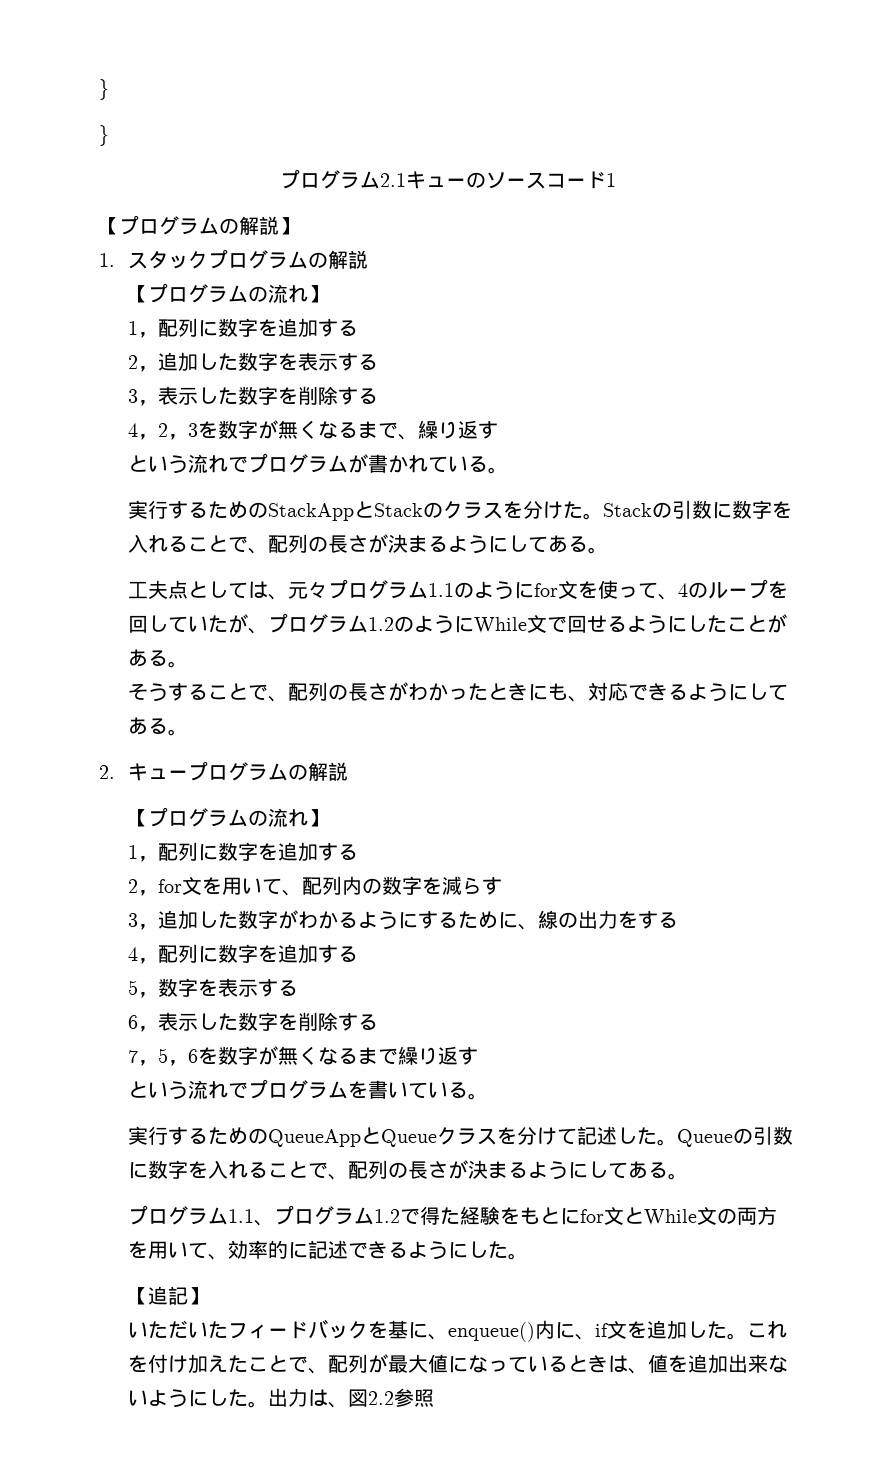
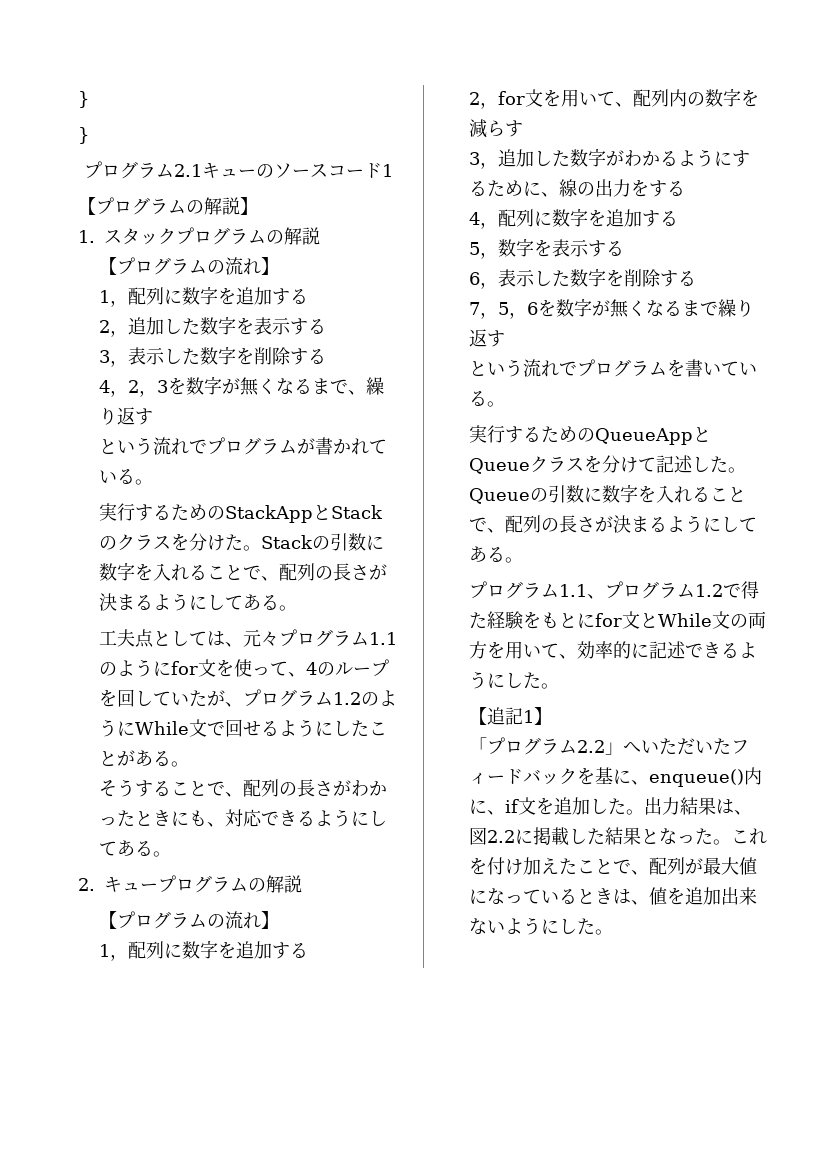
- 【追記】
- いただいたフィードバックを基に、enqueue()内に、if文を追加した。
+ 【追記1】
+ 「プログラム2.2」へいただいたフィードバックを基に、enqueue()内に、if文を追加した。
+ 出力結果は、図2.2に掲載した結果となった。
- 出力は、図2.2参照

